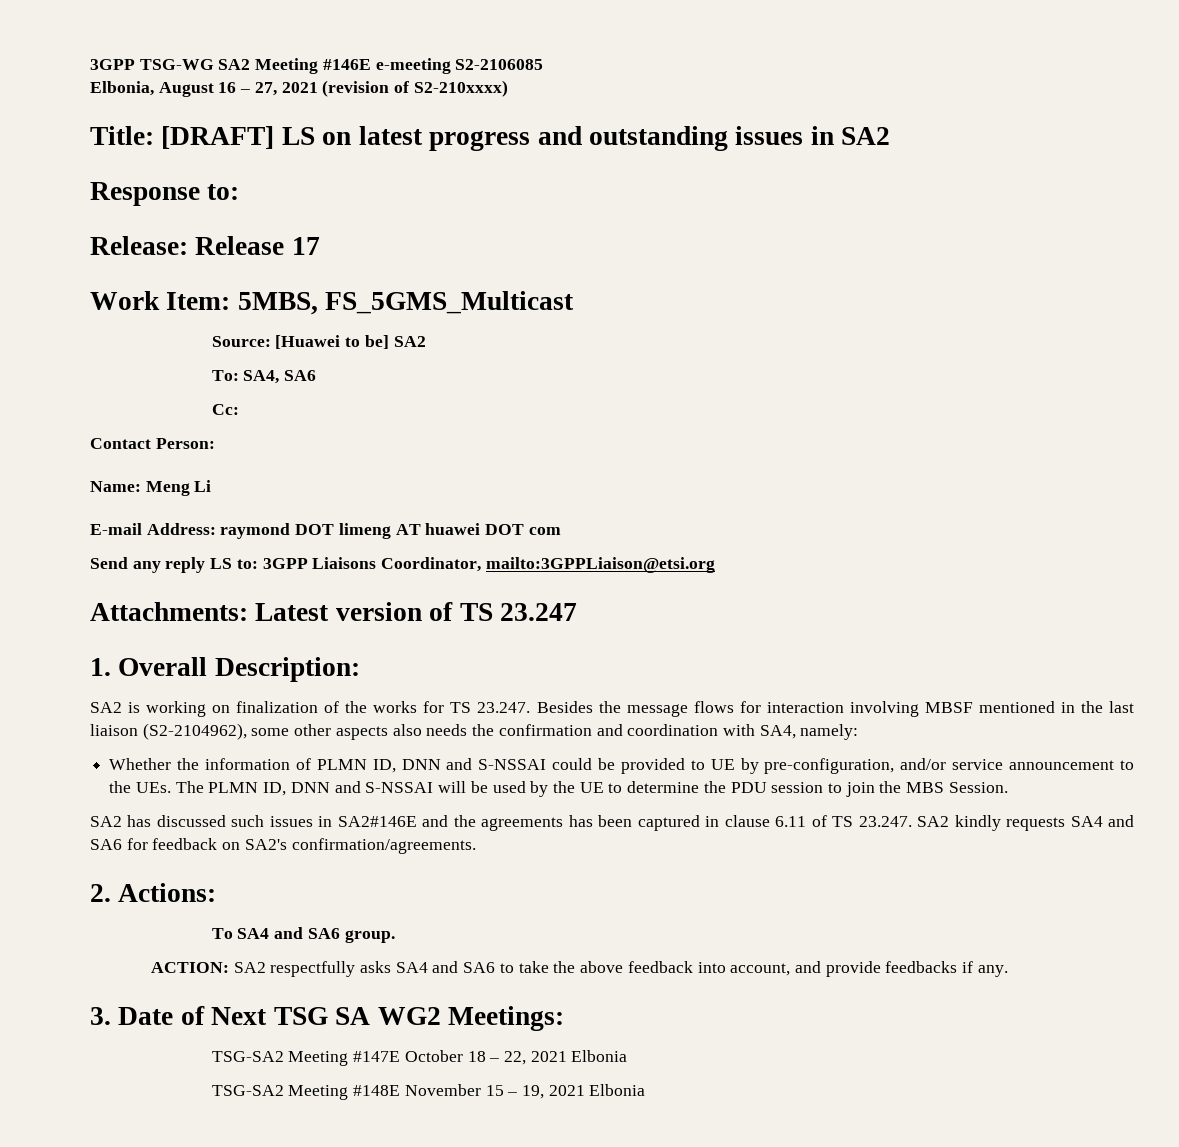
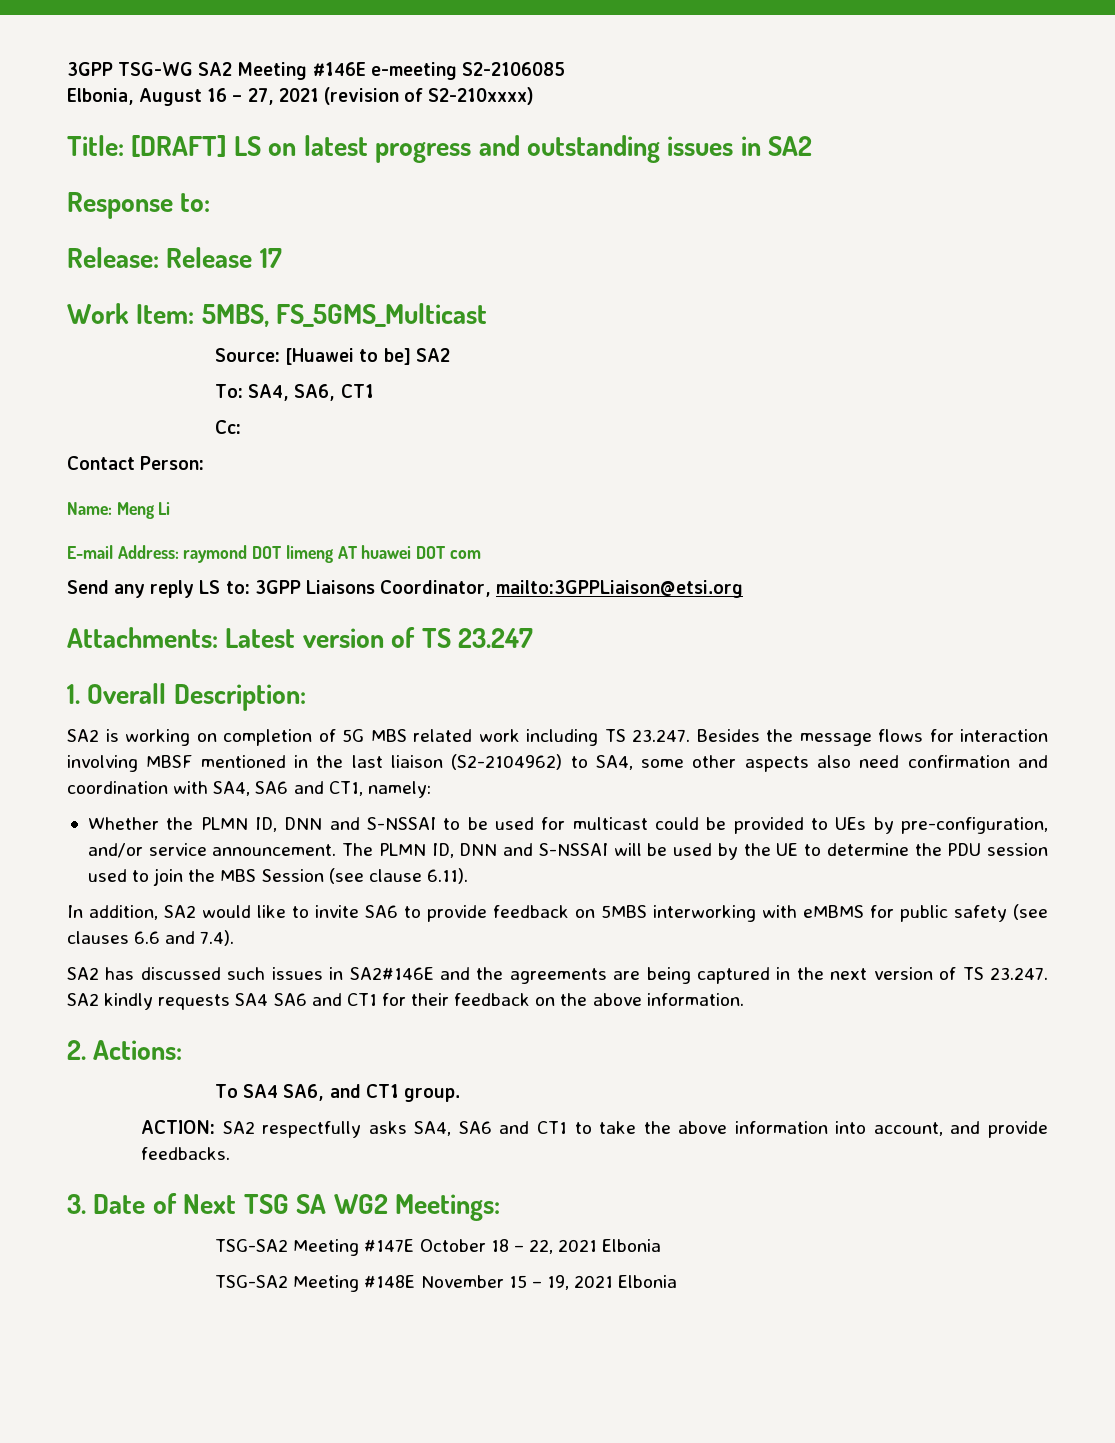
- To: SA4, SA6
+ To: SA4, SA6, CT1
- SA2 is working on finalization of the works for TS 23.247. Besides the message flows for interaction involving MBSF mentioned in the last liaison (S2-2104962), some other aspects also needs the confirmation and coordination with SA4, namely:
+ SA2 is working on completion of 5G MBS related work including TS 23.247. Besides the message flows for interaction involving MBSF mentioned in the last liaison (S2-2104962) to SA4, some other aspects also need confirmation and coordination with SA4, SA6 and CT1, namely:
- Whether the information of PLMN ID, DNN and S-NSSAI could be provided to UE by pre-configuration, and/or service announcement to the UEs. The PLMN ID, DNN and S-NSSAI will be used by the UE to determine the PDU session to join the MBS Session.
+ Whether the PLMN ID, DNN and S-NSSAI to be used for multicast could be provided to UEs by pre-configuration, and/or service announcement. The PLMN ID, DNN and S-NSSAI will be used by the UE to determine the PDU session used to join the MBS Session (see clause 6.11).
+ In addition, SA2 would like to invite SA6 to provide feedback on 5MBS interworking with eMBMS for public safety (see clauses 6.6 and 7.4).
- SA2 has discussed such issues in SA2#146E and the agreements has been captured in clause 6.11 of TS 23.247. SA2 kindly requests SA4 and SA6 for feedback on SA2's confirmation/agreements.
+ SA2 has discussed such issues in SA2#146E and the agreements are being captured in the next version of TS 23.247. SA2 kindly requests SA4 SA6 and CT1 for their feedback on the above information.
- To SA4 and SA6 group.
+ To SA4 SA6, and CT1 group.
- ACTION: SA2 respectfully asks SA4 and SA6 to take the above feedback into account, and provide feedbacks if any.
+ ACTION: SA2 respectfully asks SA4, SA6 and CT1 to take the above information into account, and provide feedbacks.

